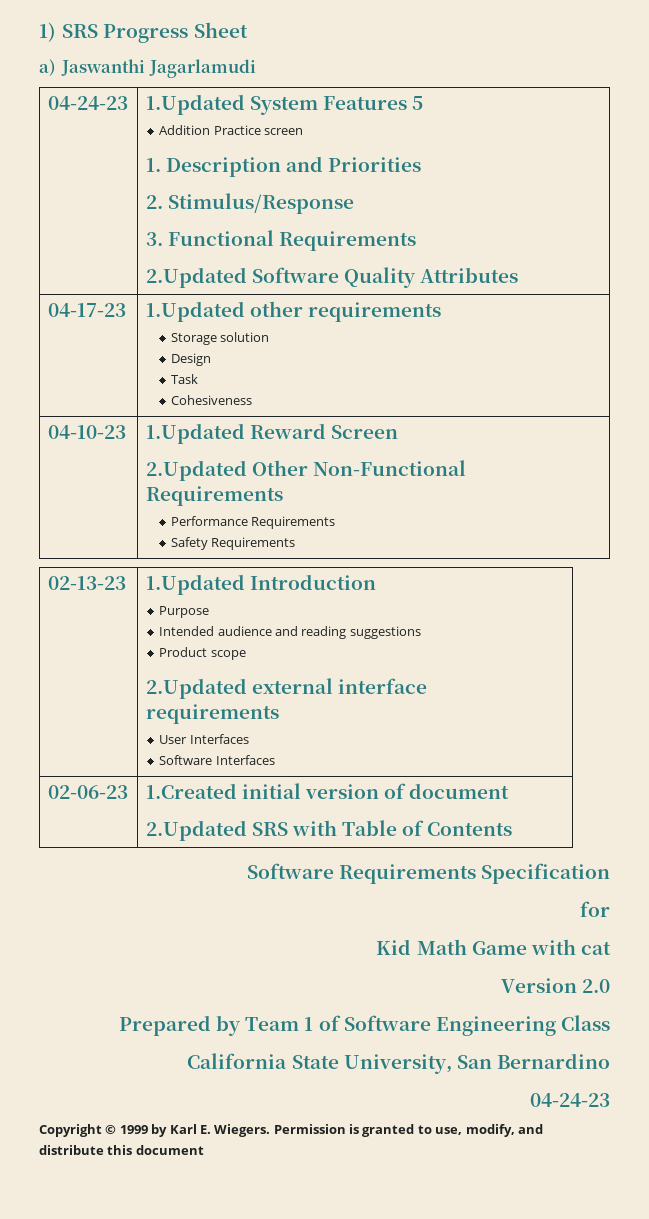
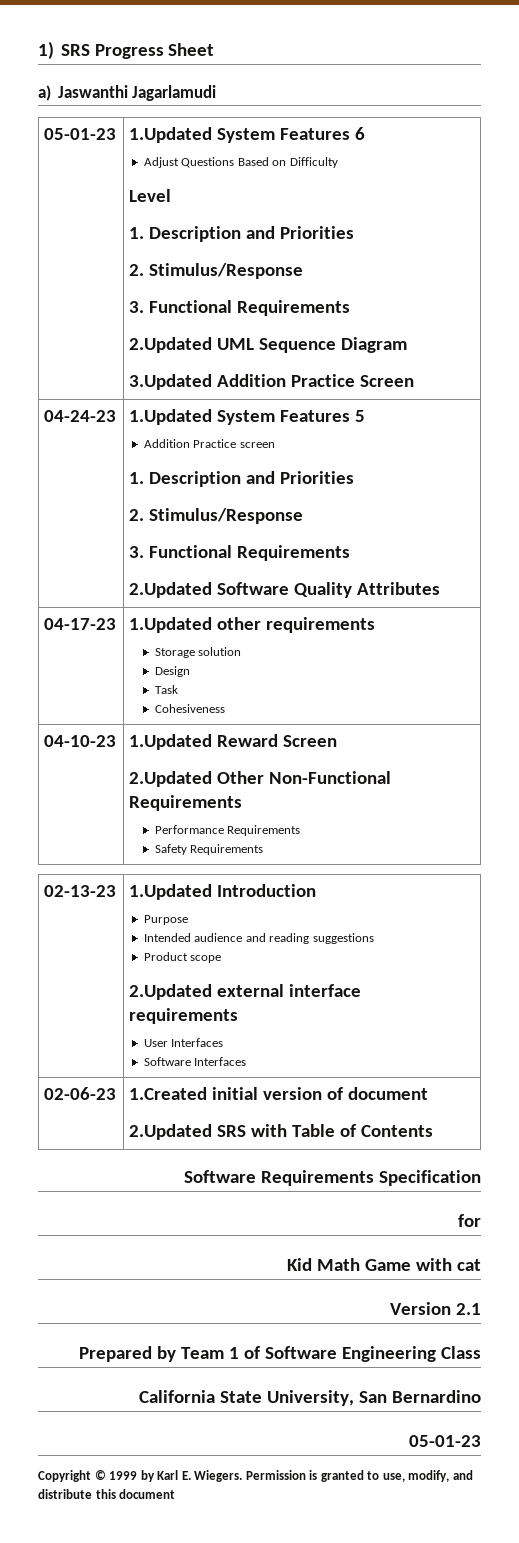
+ 05-01-23 | 1.Updated System Features 6
+ Adjust Questions Based on Difficulty
+ Level
+ 1. Description and Priorities
+ 2. Stimulus/Response
+ 3. Functional Requirements
+ 2.Updated UML Sequence Diagram
+ 3.Updated Addition Practice Screen
- Version 2.0
+ Version 2.1
  California State University, San Bernardino
- 04-24-23
+ 05-01-23

